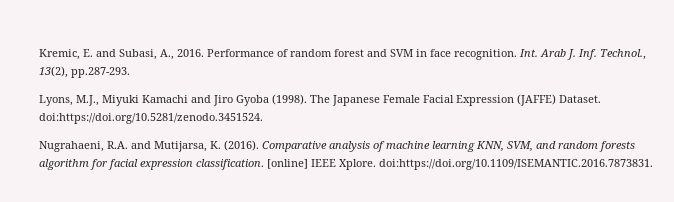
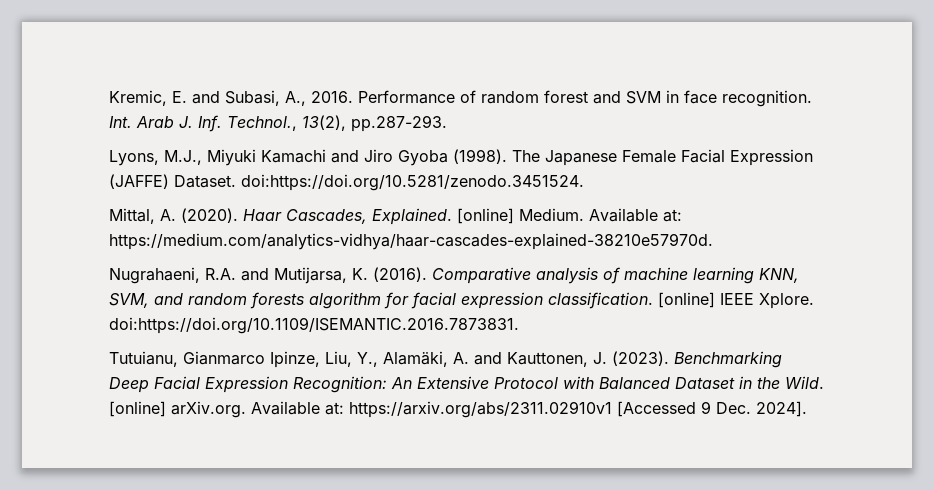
+ Mittal, A. (2020). Haar Cascades, Explained. [online] Medium. Available at: https://medium.com/analytics-vidhya/haar-cascades-explained-38210e57970d.
+ Tutuianu, Gianmarco Ipinze, Liu, Y., Alamäki, A. and Kauttonen, J. (2023). Benchmarking Deep Facial Expression Recognition: An Extensive Protocol with Balanced Dataset in the Wild. [online] arXiv.org. Available at: https://arxiv.org/abs/2311.02910v1 [Accessed 9 Dec. 2024].

